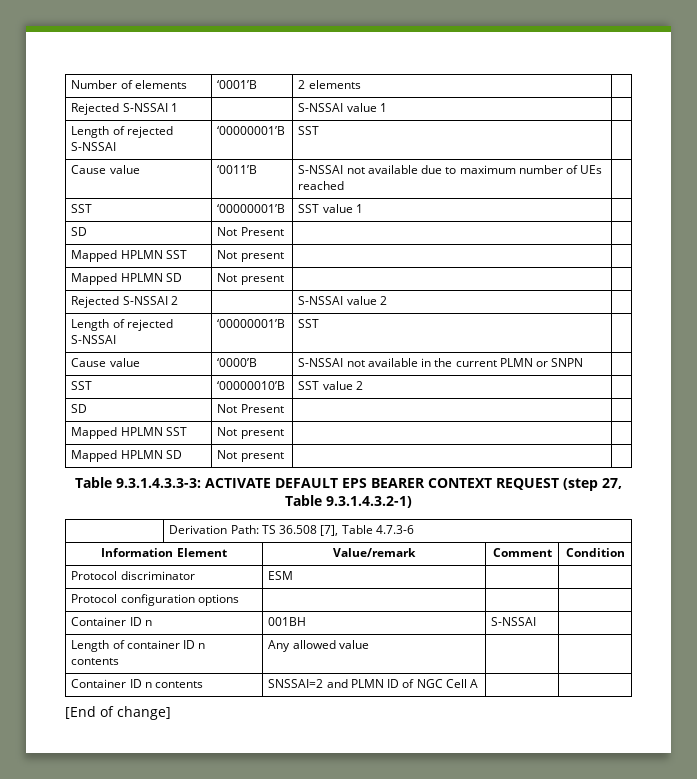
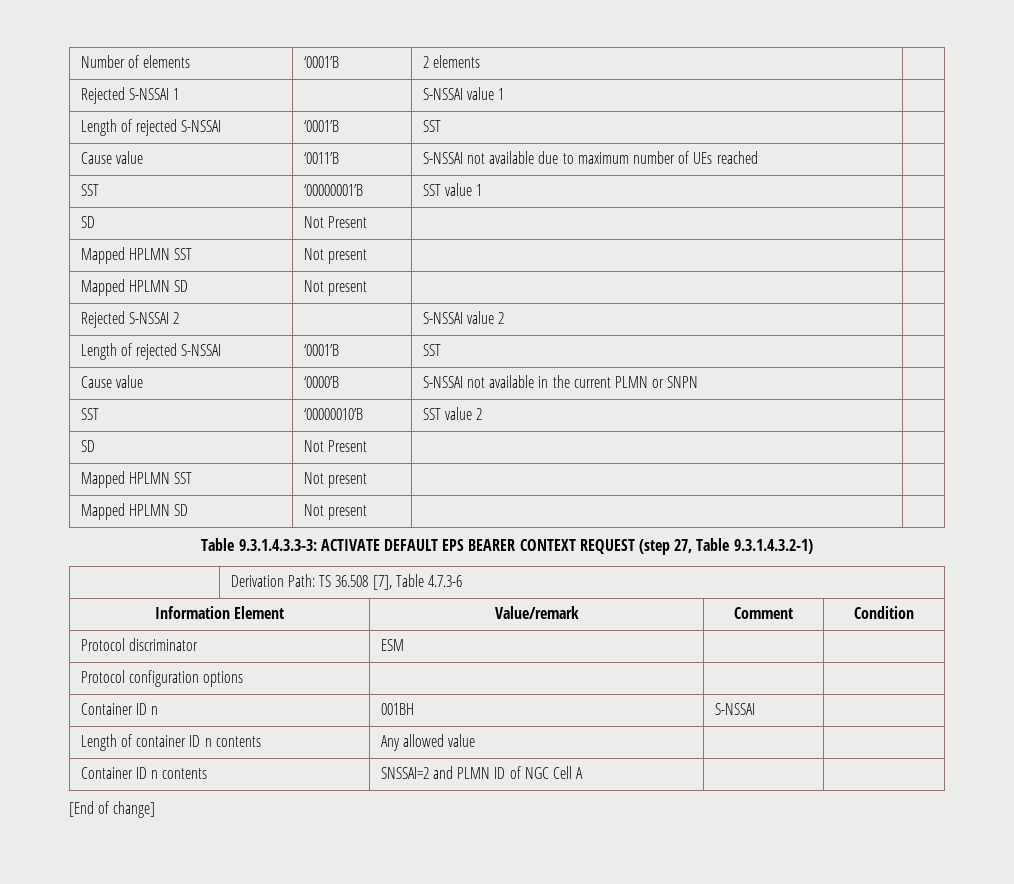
  Rejected S-NSSAI 1 | | S-NSSAI value 1 |
- Length of rejected S-NSSAI | ‘00000001’B | SST |
+ Length of rejected S-NSSAI | ‘0001’B | SST |
  Rejected S-NSSAI 2 | | S-NSSAI value 2 |
- Length of rejected S-NSSAI | ‘00000001’B | SST |
+ Length of rejected S-NSSAI | ‘0001’B | SST |

